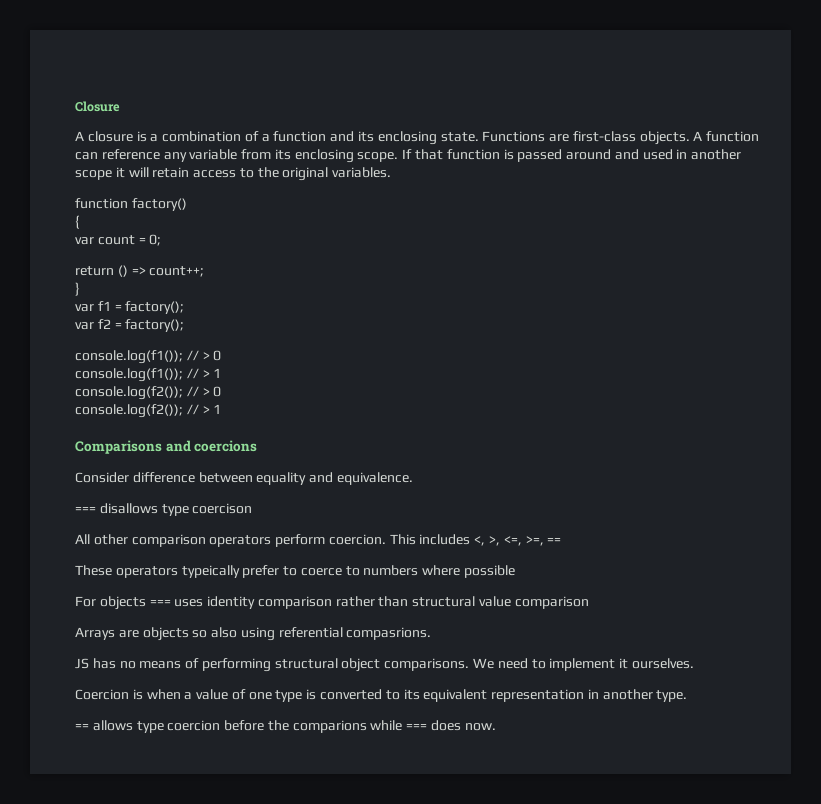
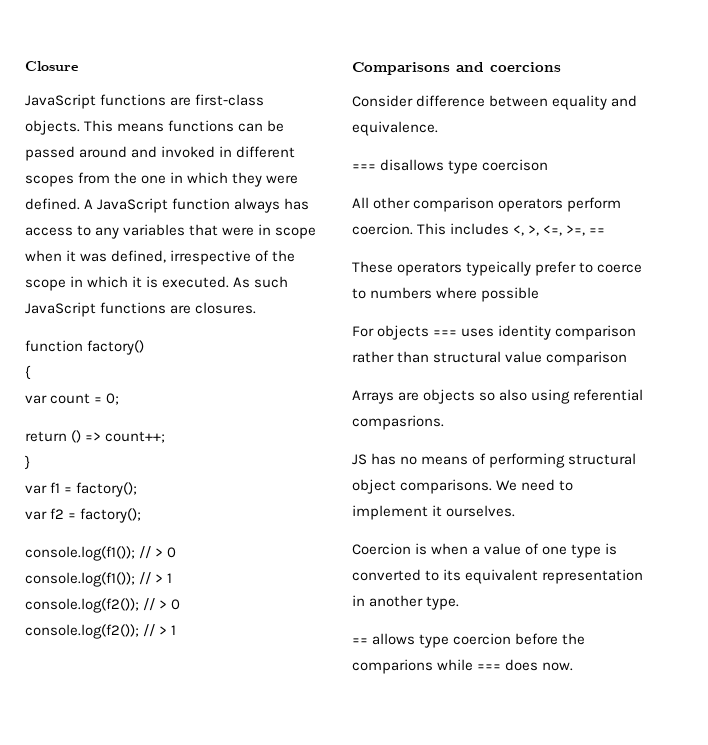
- A closure is a combination of a function and its enclosing state. Functions are first-class objects. A function can reference any variable from its enclosing scope. If that function is passed around and used in another scope it will retain access to the original variables.
+ JavaScript functions are first-class objects. This means functions can be passed around and invoked in different scopes from the one in which they were defined. A JavaScript function always has access to any variables that were in scope when it was defined, irrespective of the scope in which it is executed. As such JavaScript functions are closures.

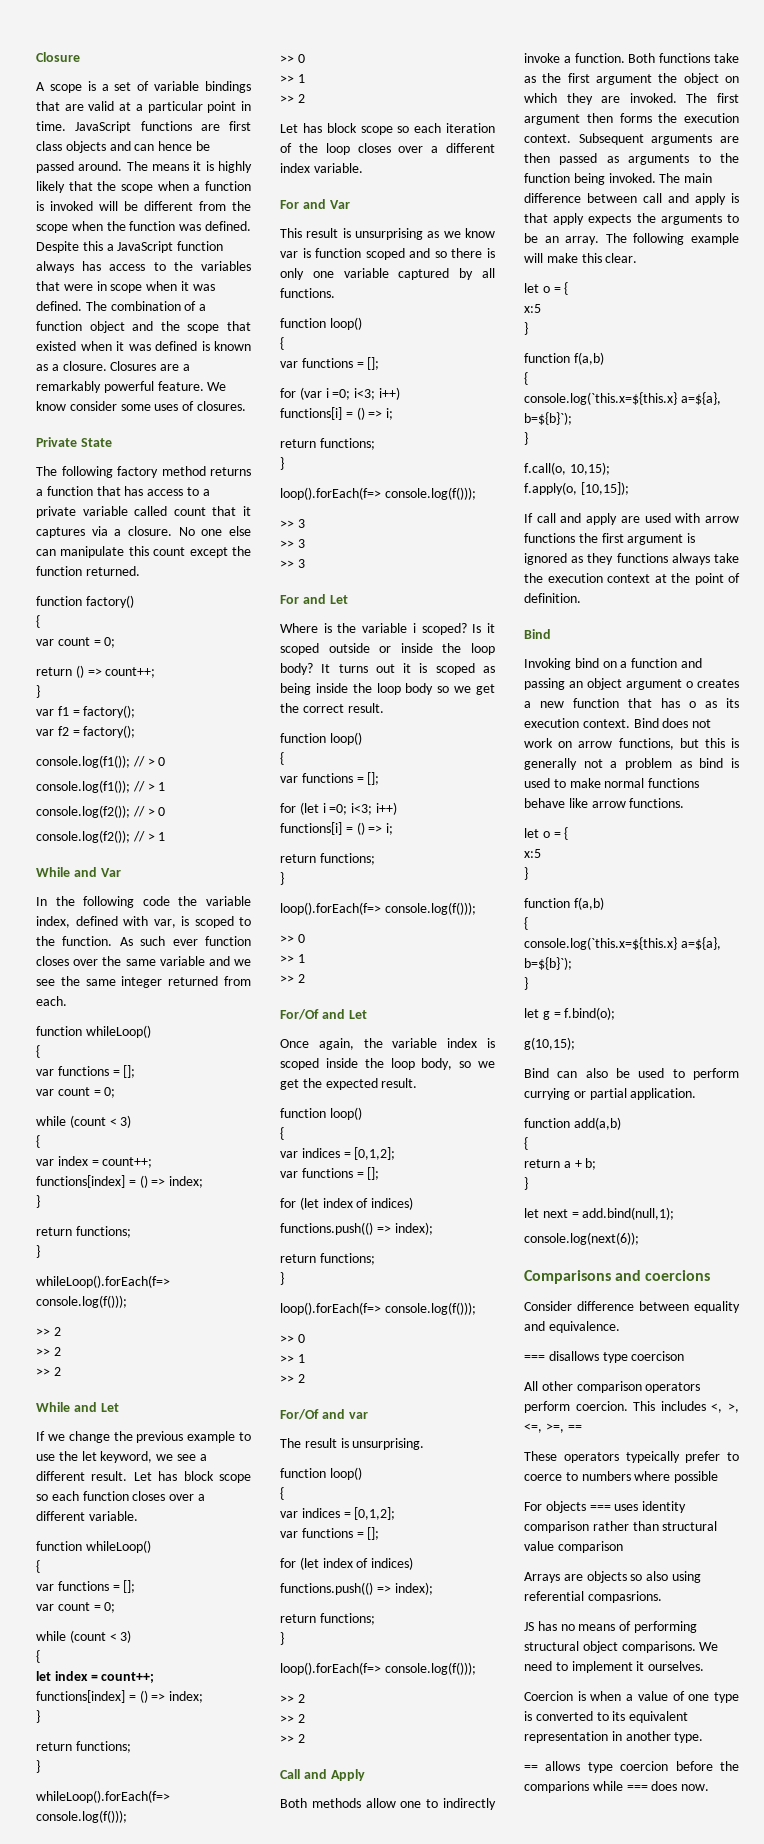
- JavaScript functions are first-class objects. This means functions can be passed around and invoked in different scopes from the one in which they were defined. A JavaScript function always has access to any variables that were in scope when it was defined, irrespective of the scope in which it is executed. As such JavaScript functions are closures.
+ A scope is a set of variable bindings that are valid at a particular point in time. JavaScript functions are first class objects and can hence be passed around. The means it is highly likely that the scope when a function is invoked will be different from the scope when the function was defined. Despite this a JavaScript function always has access to the variables that were in scope when it was defined. The combination of a function object and the scope that existed when it was defined is known as a closure. Closures are a remarkably powerful feature. We know consider some uses of closures.
+ Private State
+ The following factory method returns a function that has access to a private variable called count that it captures via a closure. No one else can manipulate this count except the function returned.
+ While and Var
+ In the following code the variable index, defined with var, is scoped to the function. As such ever function closes over the same variable and we see the same integer returned from each.
+ function whileLoop()
+ {
+ var functions = [];
+ var count = 0;
+ while (count < 3)
+ {
+ var index = count++;
+ functions[index] = () => index;
+ }
+ return functions;
+ }
+ whileLoop().forEach(f=> console.log(f()));
+ >> 2
+ >> 2
+ >> 2
+ While and Let
+ If we change the previous example to use the let keyword, we see a different result. Let has block scope so each function closes over a different variable.
+ function whileLoop()
+ {
+ var functions = [];
+ var count = 0;
+ while (count < 3)
+ {
+ let index = count++;
+ functions[index] = () => index;
+ }
+ return functions;
+ }
+ whileLoop().forEach(f=> console.log(f()));
+ >> 0
+ >> 1
+ >> 2
+ Let has block scope so each iteration of the loop closes over a different index variable.
+ For and Var
+ This result is unsurprising as we know var is function scoped and so there is only one variable captured by all functions.
+ function loop()
+ {
+ var functions = [];
+ for (var i =0; i<3; i++)
+ functions[i] = () => i;
+ return functions;
+ }
+ loop().forEach(f=> console.log(f()));
+ >> 3
+ >> 3
+ >> 3
+ For and Let
+ Where is the variable i scoped? Is it scoped outside or inside the loop body? It turns out it is scoped as being inside the loop body so we get the correct result.
+ function loop()
+ {
+ var functions = [];
+ for (let i =0; i<3; i++)
+ functions[i] = () => i;
+ return functions;
+ }
+ loop().forEach(f=> console.log(f()));
+ >> 0
+ >> 1
+ >> 2
+ For/Of and Let
+ Once again, the variable index is scoped inside the loop body, so we get the expected result.
+ function loop()
+ {
+ var indices = [0,1,2];
+ var functions = [];
+ for (let index of indices)
+ functions.push(() => index);
+ return functions;
+ }
+ loop().forEach(f=> console.log(f()));
+ >> 0
+ >> 1
+ >> 2
+ For/Of and var
+ The result is unsurprising.
+ function loop()
+ {
+ var indices = [0,1,2];
+ var functions = [];
+ for (let index of indices)
+ functions.push(() => index);
+ return functions;
+ }
+ loop().forEach(f=> console.log(f()));
+ >> 2
+ >> 2
+ >> 2
+ Call and Apply
+ Both methods allow one to indirectly invoke a function. Both functions take as the first argument the object on which they are invoked. The first argument then forms the execution context. Subsequent arguments are then passed as arguments to the function being invoked. The main difference between call and apply is that apply expects the arguments to be an array. The following example will make this clear.
+ let o = {
+ x:5
+ }
+ function f(a,b)
+ {
+ console.log(`this.x=${this.x} a=${a}, b=${b}`);
+ }
+ f.call(o, 10,15);
+ f.apply(o, [10,15]);
+ If call and apply are used with arrow functions the first argument is ignored as they functions always take the execution context at the point of definition.
+ Bind
+ Invoking bind on a function and passing an object argument o creates a new function that has o as its execution context. Bind does not work on arrow functions, but this is generally not a problem as bind is used to make normal functions behave like arrow functions.
+ let o = {
+ x:5
+ }
+ function f(a,b)
+ {
+ console.log(`this.x=${this.x} a=${a}, b=${b}`);
+ }
+ let g = f.bind(o);
+ g(10,15);
+ Bind can also be used to perform currying or partial application.
+ function add(a,b)
+ {
+ return a + b;
+ }
+ let next = add.bind(null,1);
+ console.log(next(6));

